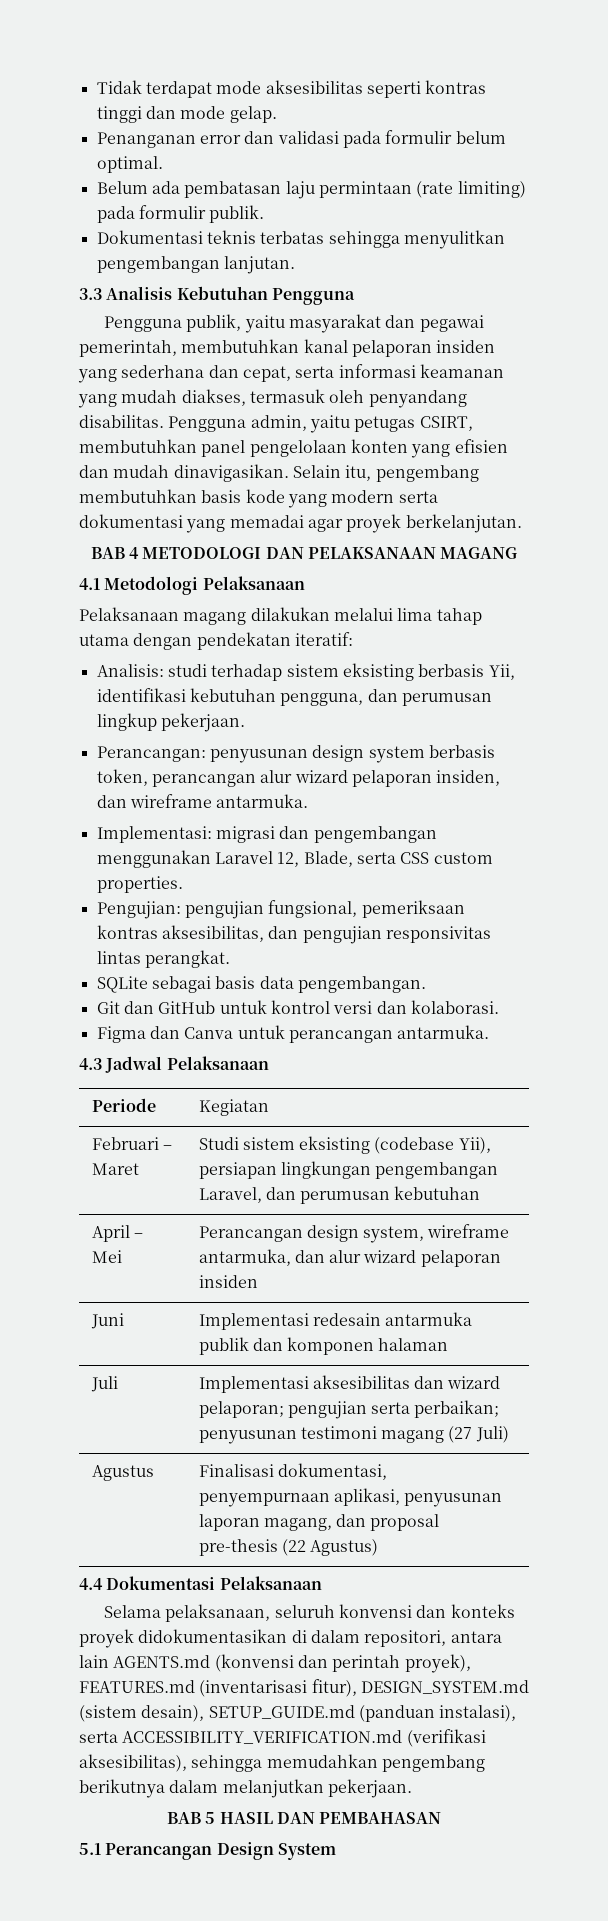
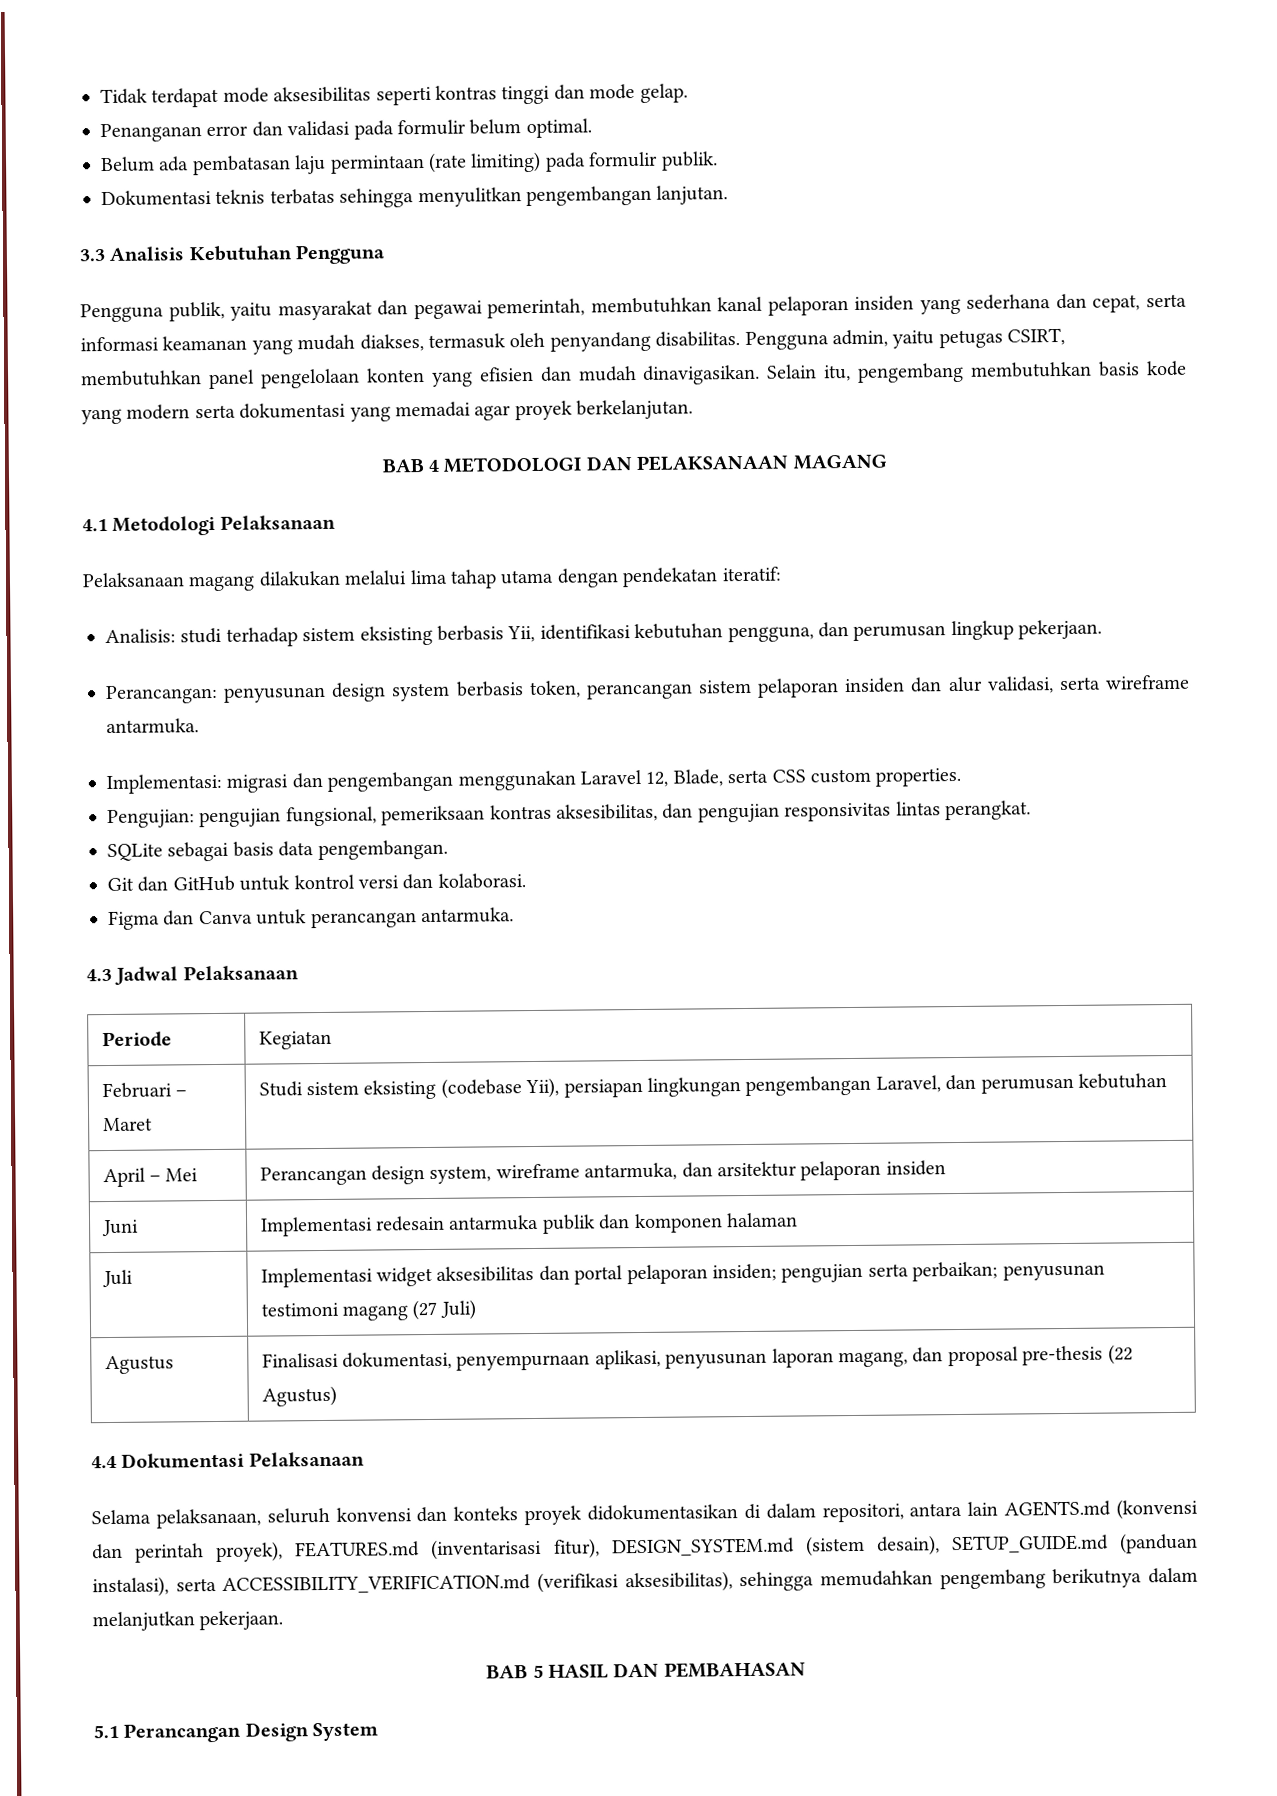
- Perancangan: penyusunan design system berbasis token, perancangan alur wizard pelaporan insiden, dan wireframe antarmuka.
+ Perancangan: penyusunan design system berbasis token, perancangan sistem pelaporan insiden dan alur validasi, serta wireframe antarmuka.
- April – Mei | Perancangan design system, wireframe antarmuka, dan alur wizard pelaporan insiden
+ April – Mei | Perancangan design system, wireframe antarmuka, dan arsitektur pelaporan insiden
- Juli | Implementasi aksesibilitas dan wizard pelaporan; pengujian serta perbaikan; penyusunan testimoni magang (27 Juli)
+ Juli | Implementasi widget aksesibilitas dan portal pelaporan insiden; pengujian serta perbaikan; penyusunan testimoni magang (27 Juli)

